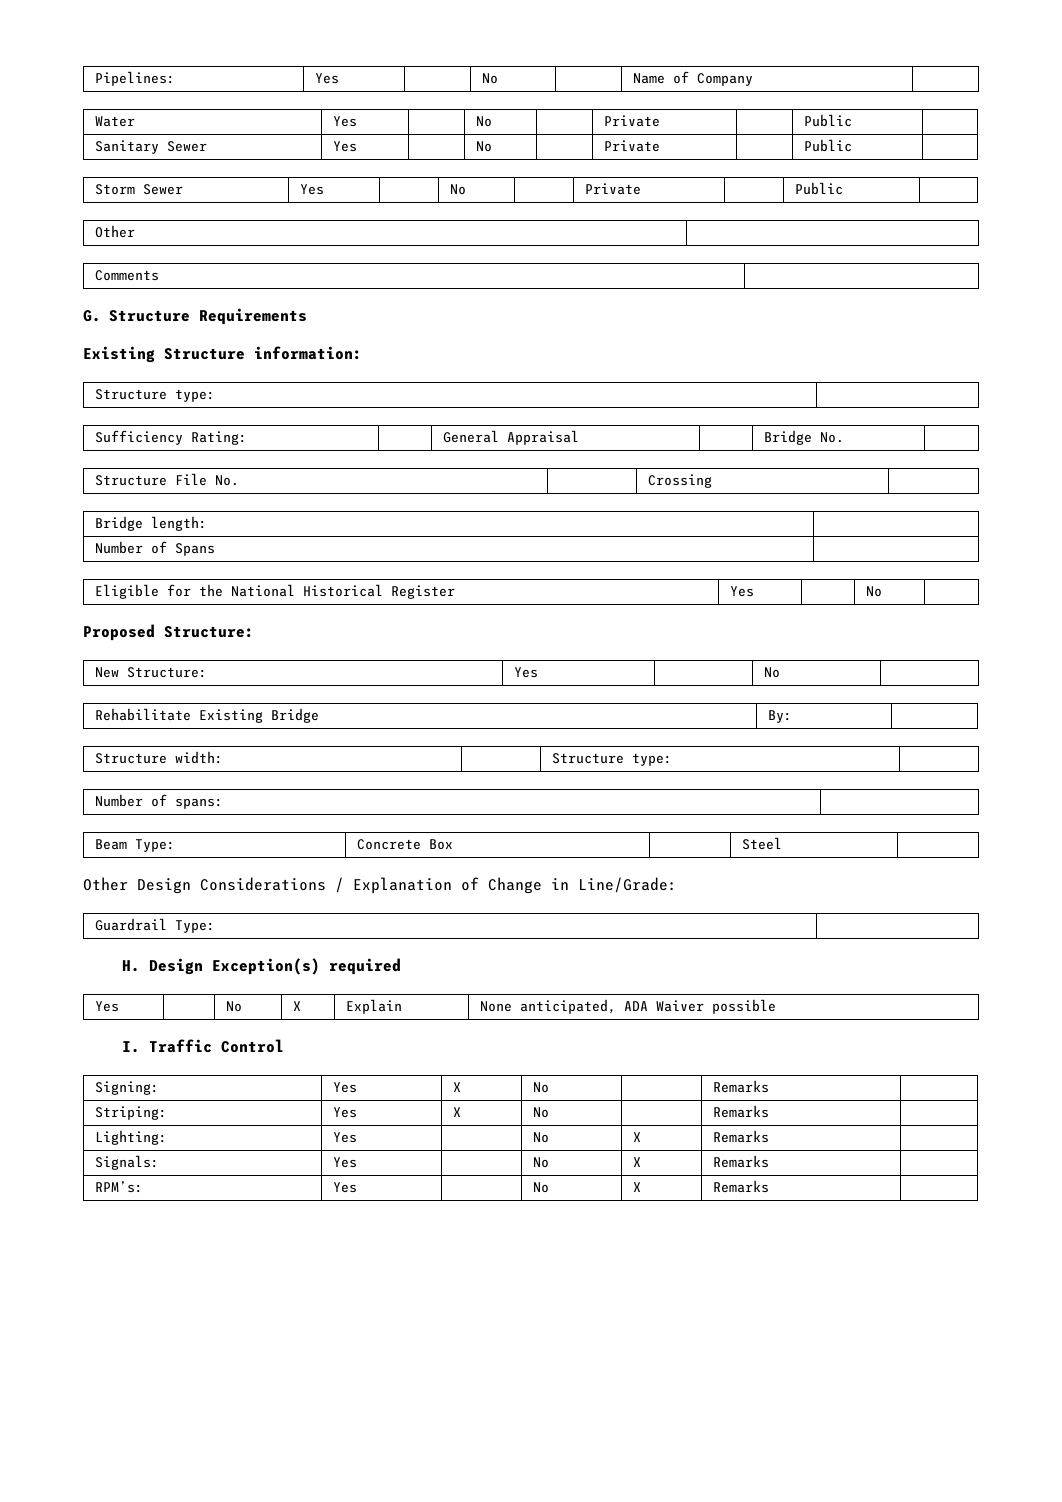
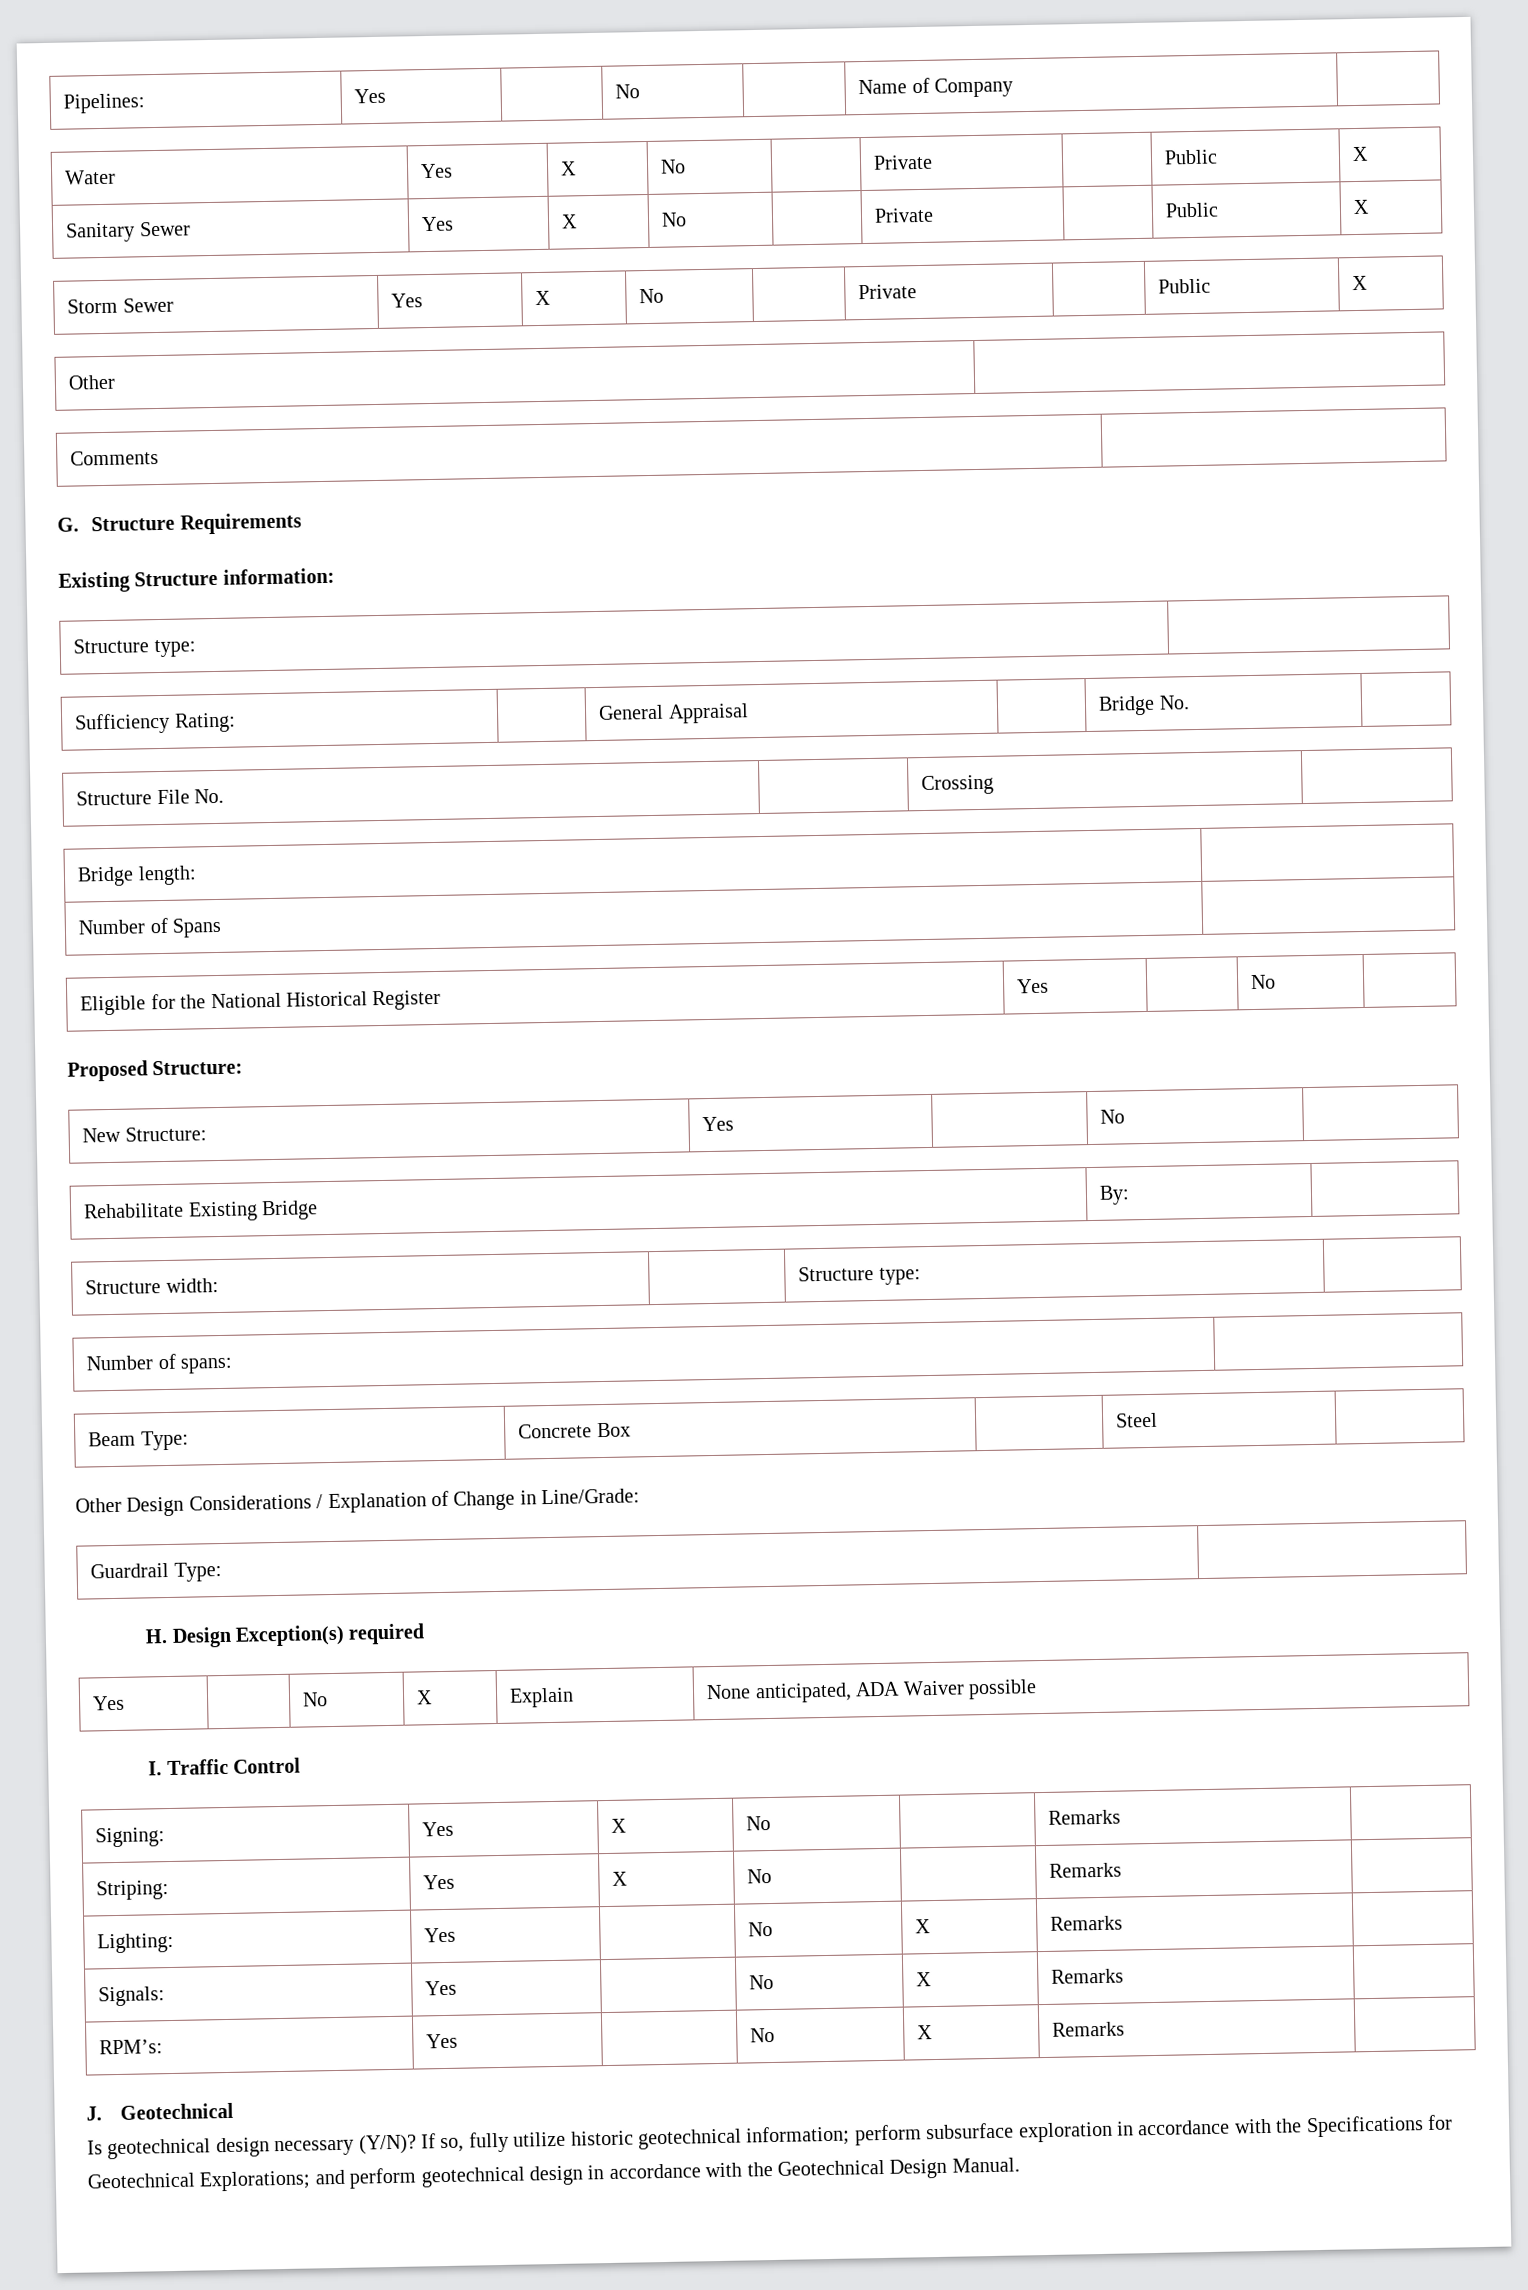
- Water | Yes | | No | | Private | | Public |
+ Water | Yes | X | No | | Private | | Public | X
- Sanitary Sewer | Yes | | No | | Private | | Public |
+ Sanitary Sewer | Yes | X | No | | Private | | Public | X
- Storm Sewer | Yes | | No | | Private | | Public |
+ Storm Sewer | Yes | X | No | | Private | | Public | X
+ J. Geotechnical
+ Is geotechnical design necessary (Y/N)? If so, fully utilize historic geotechnical information; perform subsurface exploration in accordance with the Specifications for Geotechnical Explorations; and perform geotechnical design in accordance with the Geotechnical Design Manual.

